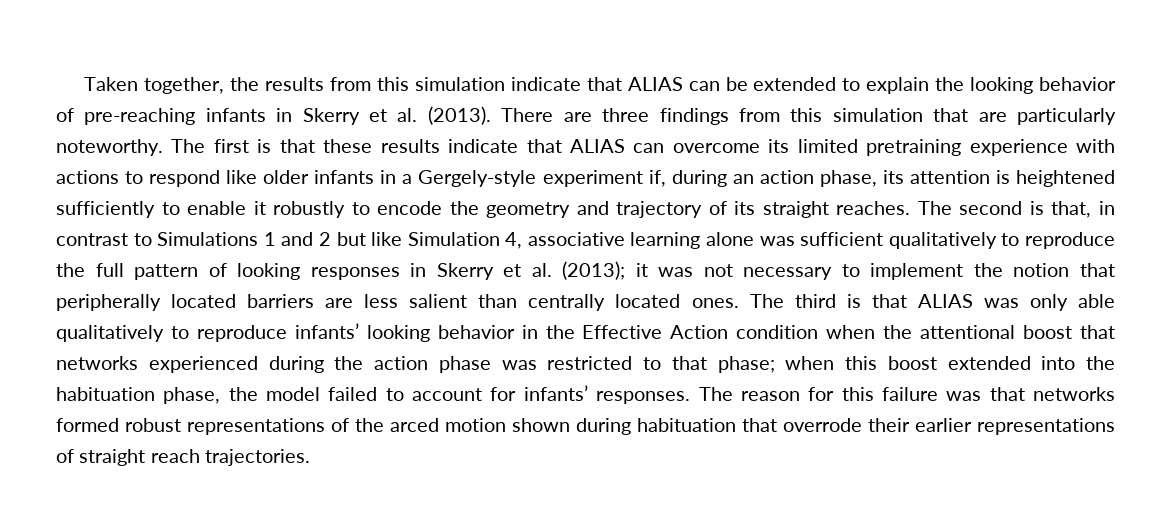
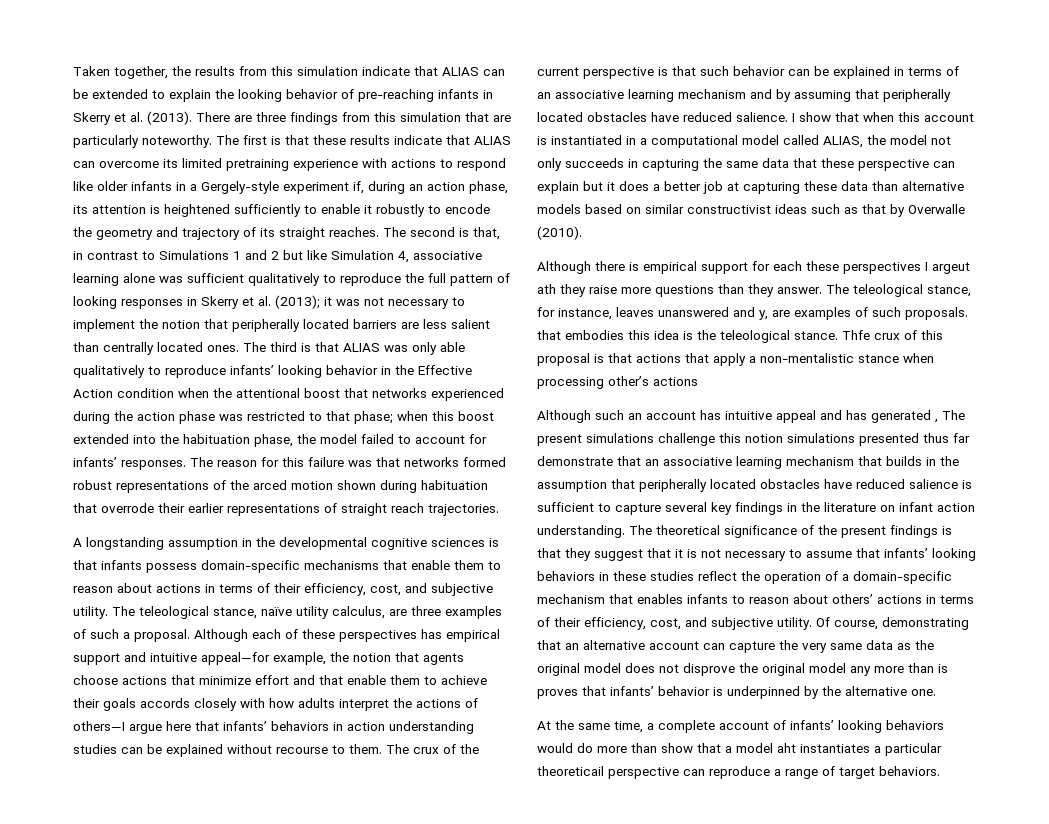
+ A longstanding assumption in the developmental cognitive sciences is that infants possess domain-specific mechanisms that enable them to reason about actions in terms of their efficiency, cost, and subjective utility. The teleological stance, naïve utility calculus, are three examples of such a proposal. Although each of these perspectives has empirical support and intuitive appeal—for example, the notion that agents choose actions that minimize effort and that enable them to achieve their goals accords closely with how adults interpret the actions of others—I argue here that infants’ behaviors in action understanding studies can be explained without recourse to them. The crux of the current perspective is that such behavior can be explained in terms of an associative learning mechanism and by assuming that peripherally located obstacles have reduced salience. I show that when this account is instantiated in a computational model called ALIAS, the model not only succeeds in capturing the same data that these perspective can explain but it does a better job at capturing these data than alternative models based on similar constructivist ideas such as that by Overwalle (2010).
+ Although there is empirical support for each these perspectives I argeut ath they raise more questions than they answer. The teleological stance, for instance, leaves unanswered and y, are examples of such proposals. that embodies this idea is the teleological stance. Thfe crux of this proposal is that actions that apply a non-mentalistic stance when processing other’s actions
+ Although such an account has intuitive appeal and has generated , The present simulations challenge this notion simulations presented thus far demonstrate that an associative learning mechanism that builds in the assumption that peripherally located obstacles have reduced salience is sufficient to capture several key findings in the literature on infant action understanding. The theoretical significance of the present findings is that they suggest that it is not necessary to assume that infants’ looking behaviors in these studies reflect the operation of a domain-specific mechanism that enables infants to reason about others’ actions in terms of their efficiency, cost, and subjective utility. Of course, demonstrating that an alternative account can capture the very same data as the original model does not disprove the original model any more than is proves that infants’ behavior is underpinned by the alternative one.
+ At the same time, a complete account of infants’ looking behaviors would do more than show that a model aht instantiates a particular theoreticail perspective can reproduce a range of target behaviors.

